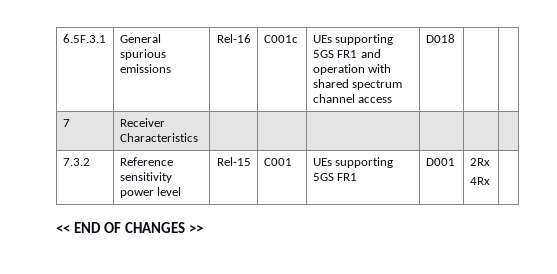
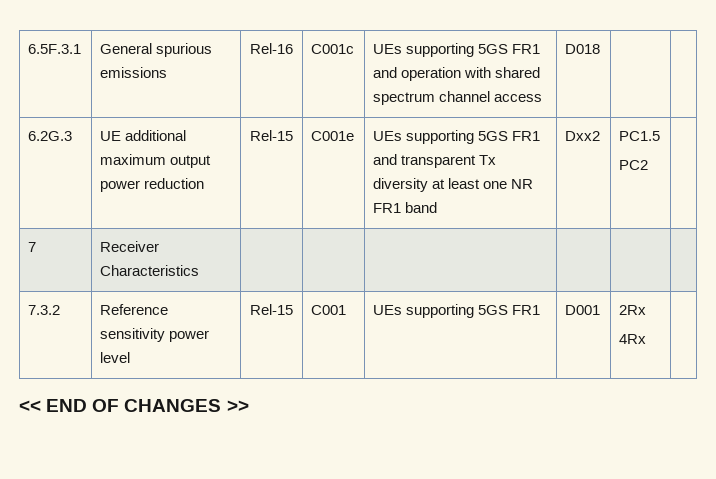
+ 6.2G.3 | UE additional maximum output power reduction | Rel-15 | C001e | UEs supporting 5GS FR1 and transparent Tx diversity at least one NR FR1 band | Dxx2 | PC1.5
+ PC2 |

